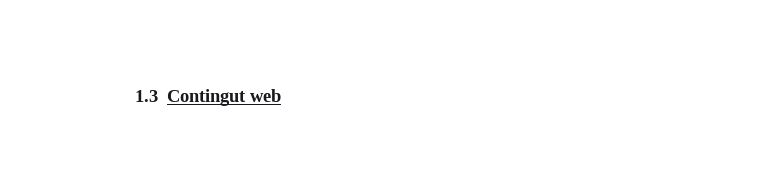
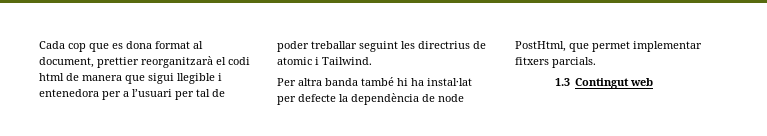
+ Cada cop que es dona format al document, prettier reorganitzarà el codi html de manera que sigui llegible i entenedora per a l’usuari per tal de poder treballar seguint les directrius de atomic i Tailwind.
+ Per altra banda també hi ha instal·lat per defecte la dependència de node PostHtml, que permet implementar fitxers parcials.

